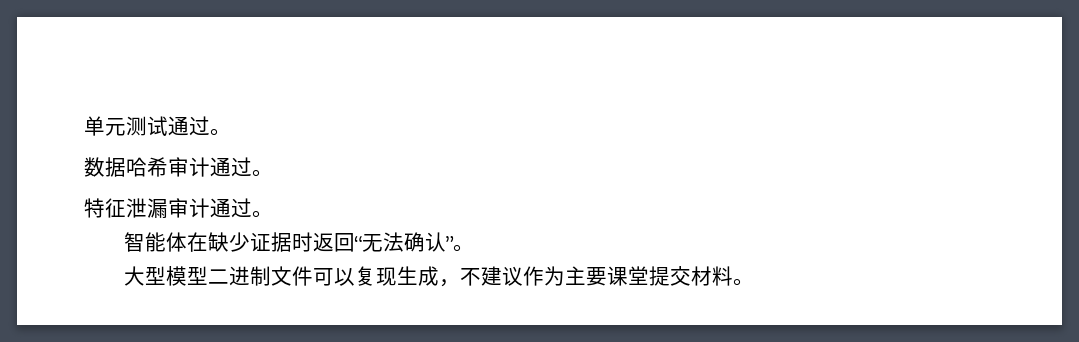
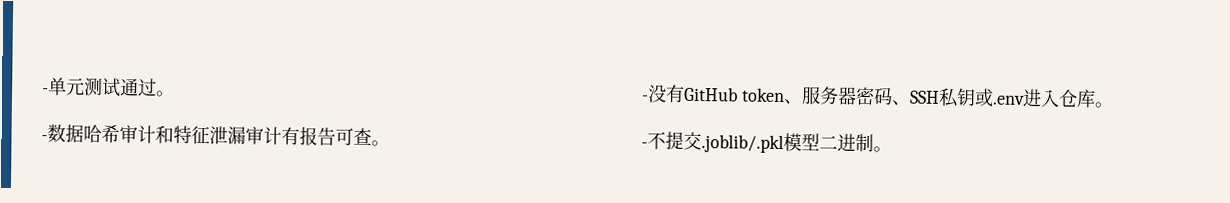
- 单元测试通过。
+ -单元测试通过。
- 数据哈希审计通过。
- 特征泄漏审计通过。
- 智能体在缺少证据时返回“无法确认”。
- 大型模型二进制文件可以复现生成，不建议作为主要课堂提交材料。
+ -数据哈希审计和特征泄漏审计有报告可查。
+ -没有GitHub token、服务器密码、SSH私钥或.env进入仓库。
+ -不提交.joblib/.pkl模型二进制。

